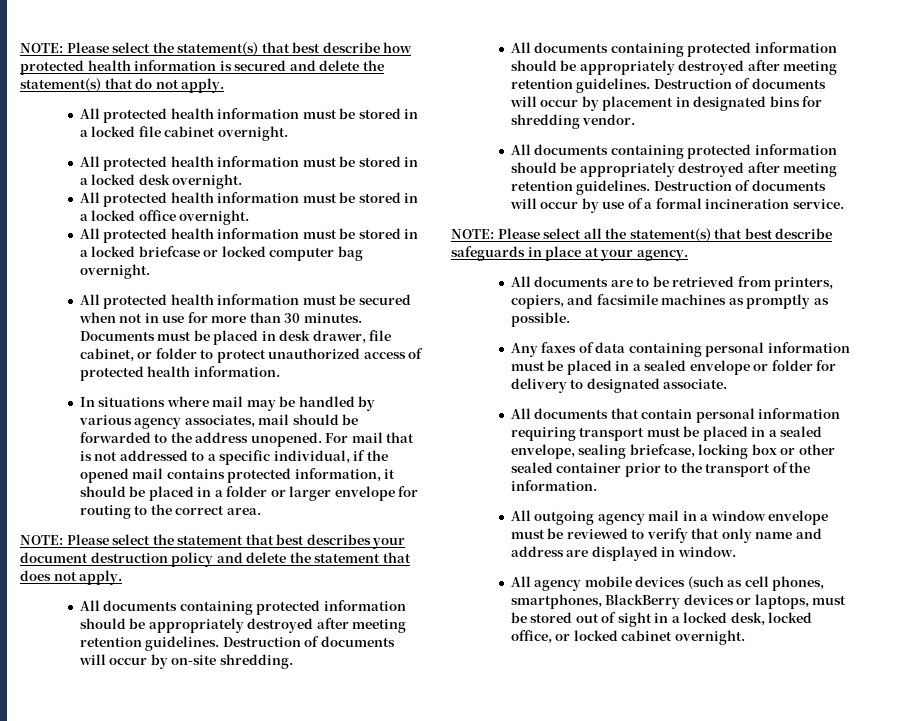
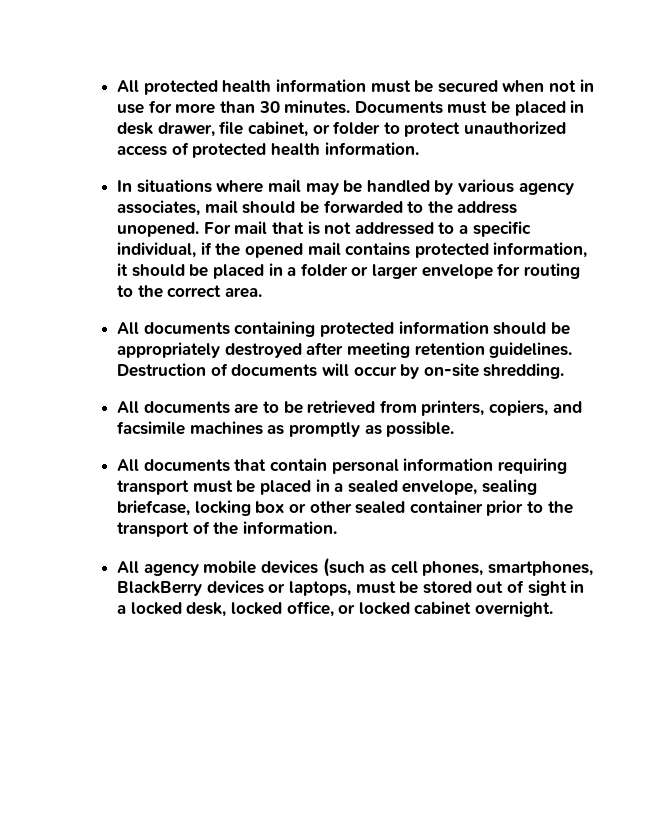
- NOTE: Please select the statement(s) that best describe how protected health information is secured and delete the statement(s) that do not apply.
- All protected health information must be stored in a locked file cabinet overnight.
- All protected health information must be stored in a locked desk overnight.
- All protected health information must be stored in a locked office overnight.
- All protected health information must be stored in a locked briefcase or locked computer bag overnight.
- NOTE: Please select the statement that best describes your document destruction policy and delete the statement that does not apply.
- All documents containing protected information should be appropriately destroyed after meeting retention guidelines. Destruction of documents will occur by placement in designated bins for shredding vendor.
- All documents containing protected information should be appropriately destroyed after meeting retention guidelines. Destruction of documents will occur by use of a formal incineration service.
- NOTE: Please select all the statement(s) that best describe safeguards in place at your agency.
- Any faxes of data containing personal information must be placed in a sealed envelope or folder for delivery to designated associate.
- All outgoing agency mail in a window envelope must be reviewed to verify that only name and address are displayed in window.

